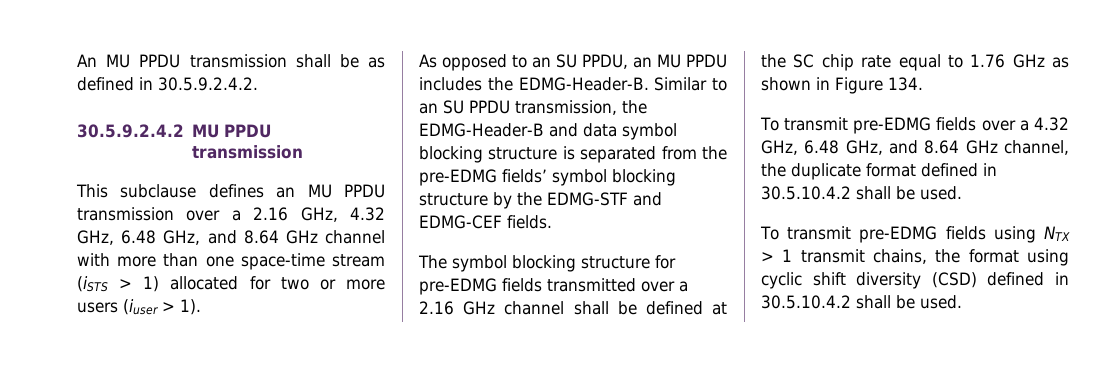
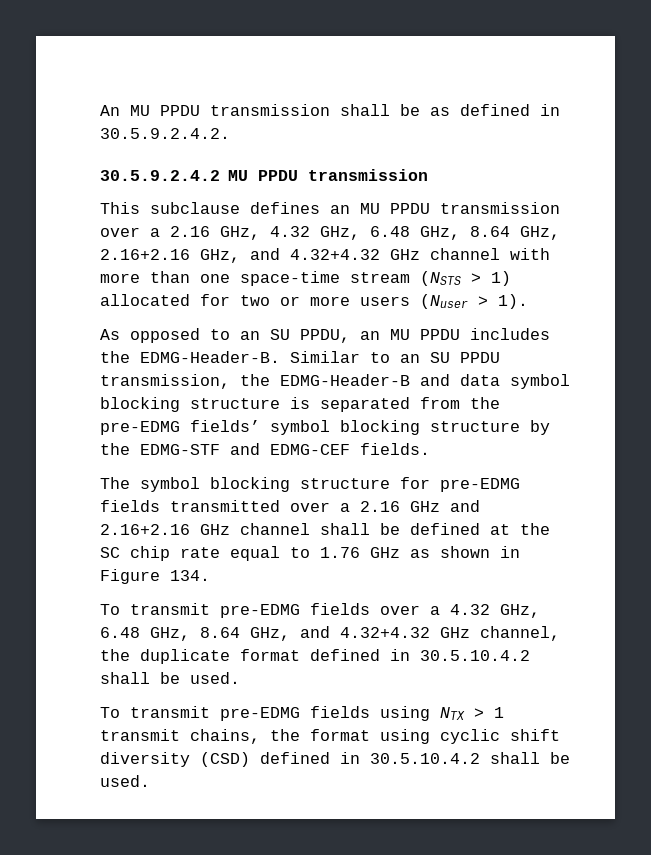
- This subclause defines an MU PPDU transmission over a 2.16 GHz, 4.32 GHz, 6.48 GHz, and 8.64 GHz channel with more than one space-time stream (iSTS > 1) allocated for two or more users (iuser > 1).
+ This subclause defines an MU PPDU transmission over a 2.16 GHz, 4.32 GHz, 6.48 GHz, 8.64 GHz, 2.16+2.16 GHz, and 4.32+4.32 GHz channel with more than one space-time stream (NSTS > 1) allocated for two or more users (Nuser > 1).
- The symbol blocking structure for pre-EDMG fields transmitted over a 2.16 GHz channel shall be defined at the SC chip rate equal to 1.76 GHz as shown in Figure 134.
+ The symbol blocking structure for pre-EDMG fields transmitted over a 2.16 GHz and 2.16+2.16 GHz channel shall be defined at the SC chip rate equal to 1.76 GHz as shown in Figure 134.
- To transmit pre-EDMG fields over a 4.32 GHz, 6.48 GHz, and 8.64 GHz channel, the duplicate format defined in 30.5.10.4.2 shall be used.
+ To transmit pre-EDMG fields over a 4.32 GHz, 6.48 GHz, 8.64 GHz, and 4.32+4.32 GHz channel, the duplicate format defined in 30.5.10.4.2 shall be used.

